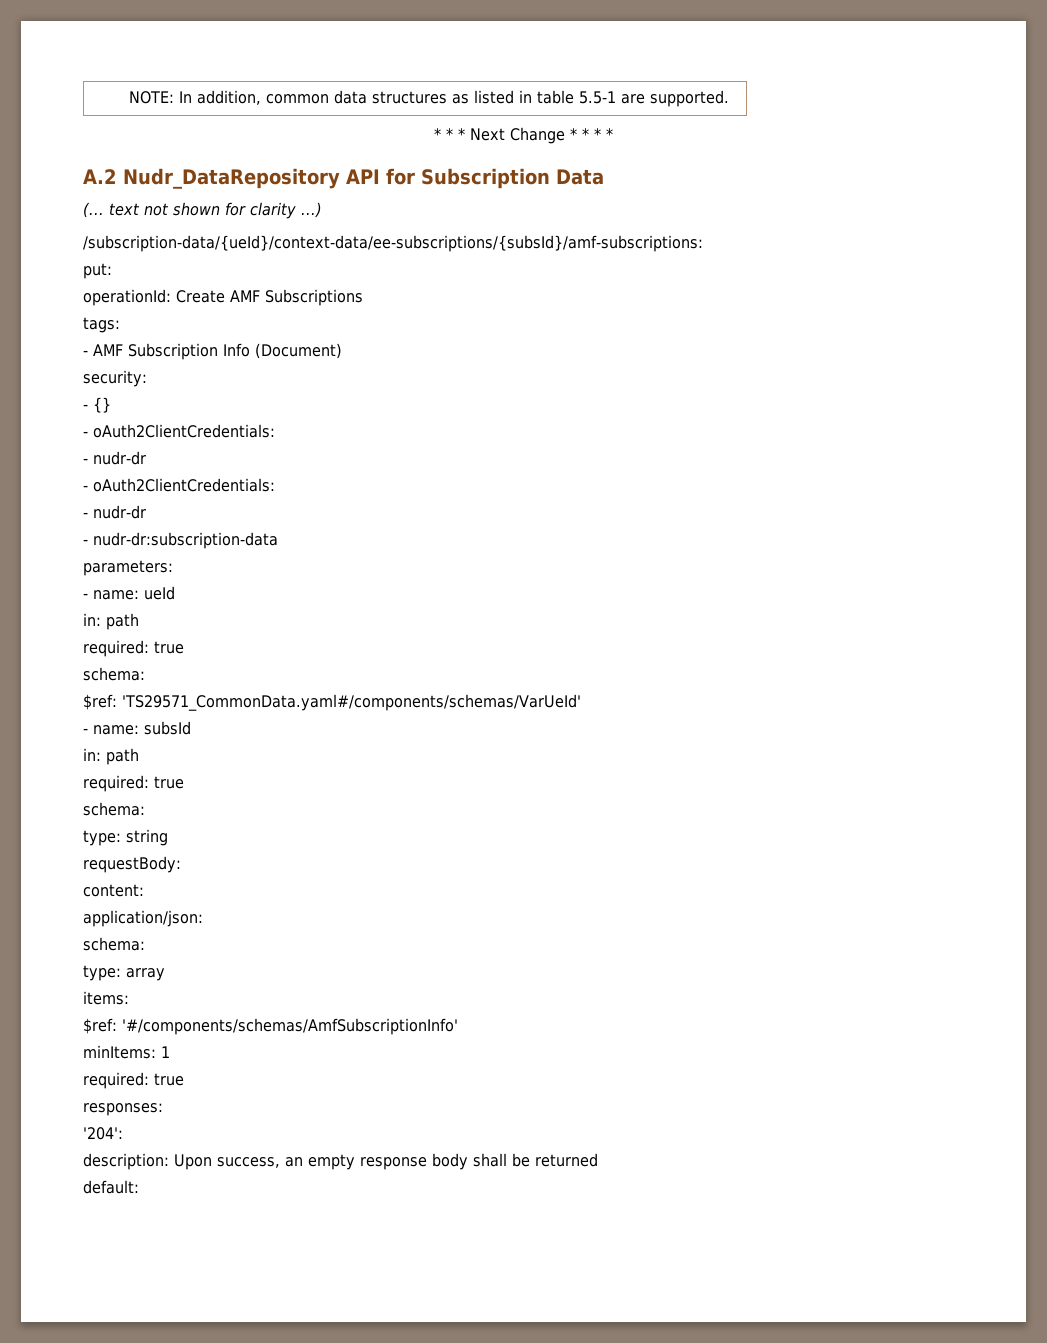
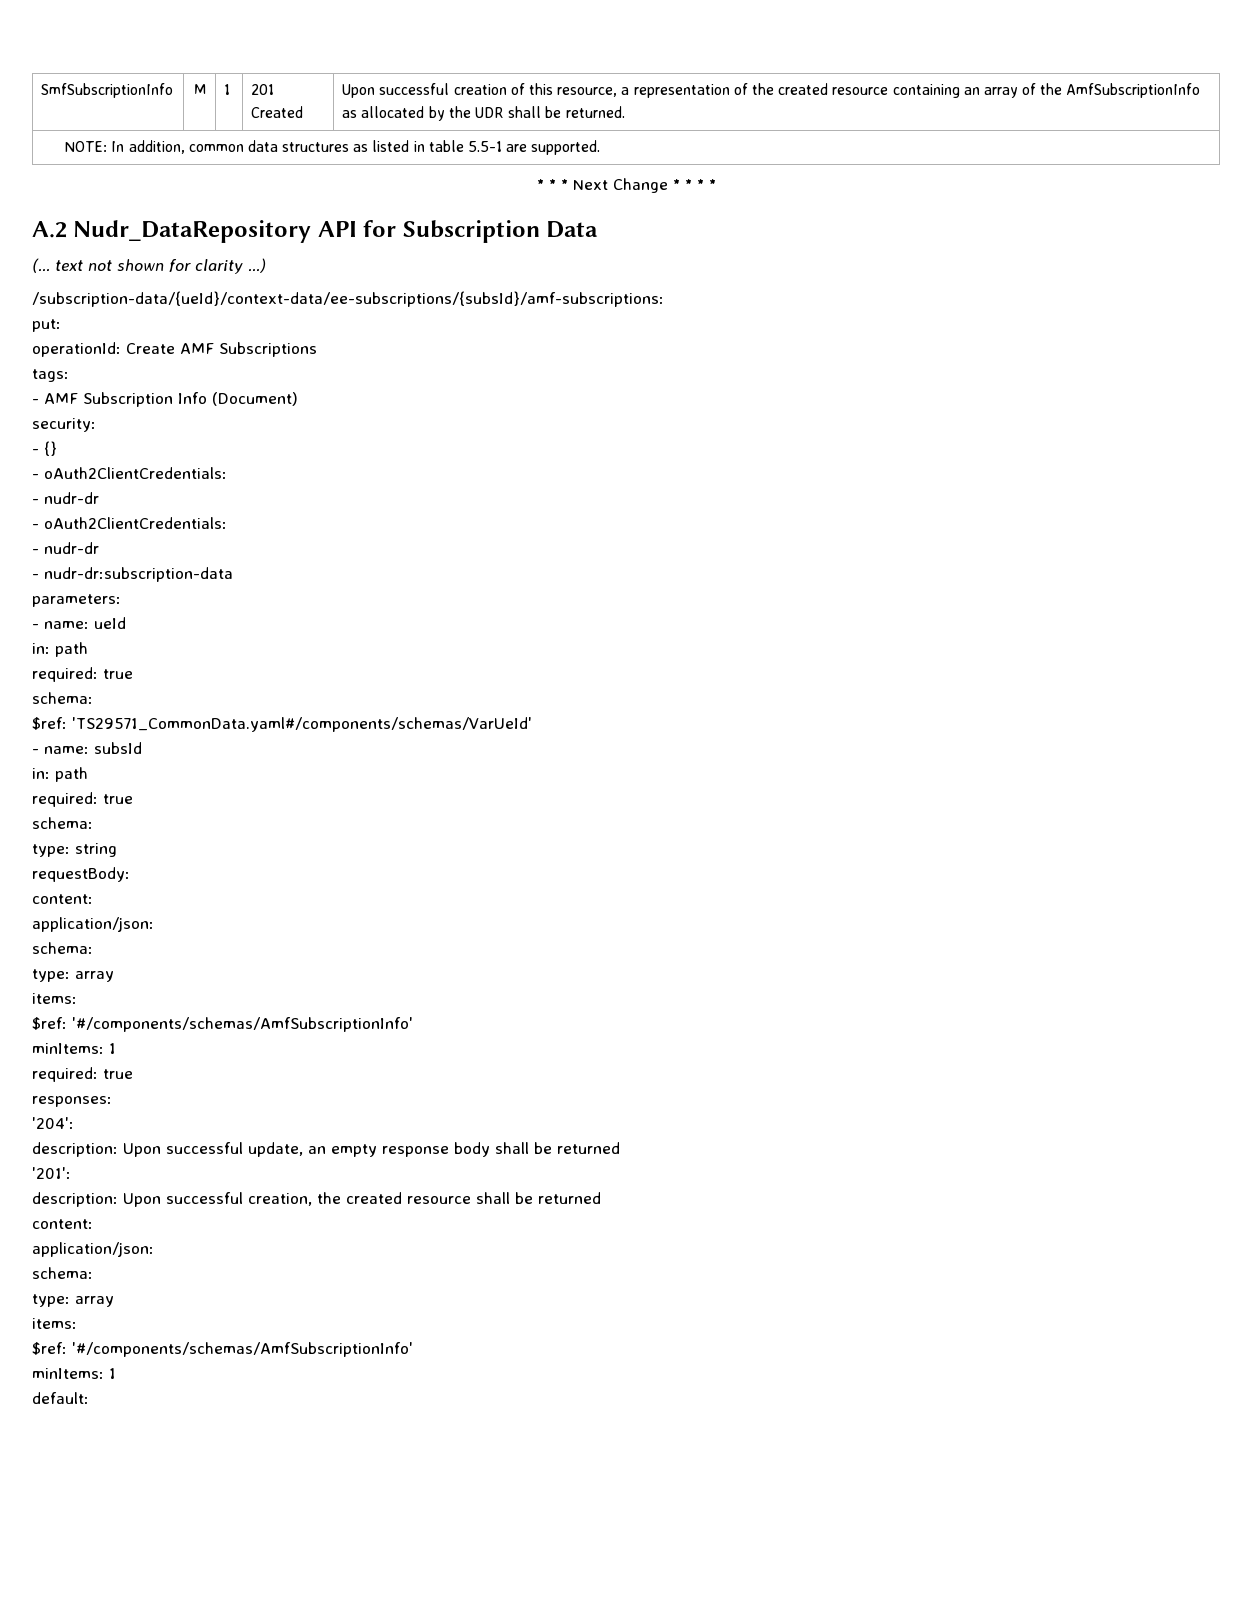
+ SmfSubscriptionInfo | M | 1 | 201 Created | Upon successful creation of this resource, a representation of the created resource containing an array of the AmfSubscriptionInfo as allocated by the UDR shall be returned.
- description: Upon success, an empty response body shall be returned
+ description: Upon successful update, an empty response body shall be returned
+ '201':
+ description: Upon successful creation, the created resource shall be returned
+ content:
+ application/json:
+ schema:
+ type: array
+ items:
+ $ref: '#/components/schemas/AmfSubscriptionInfo'
+ minItems: 1

